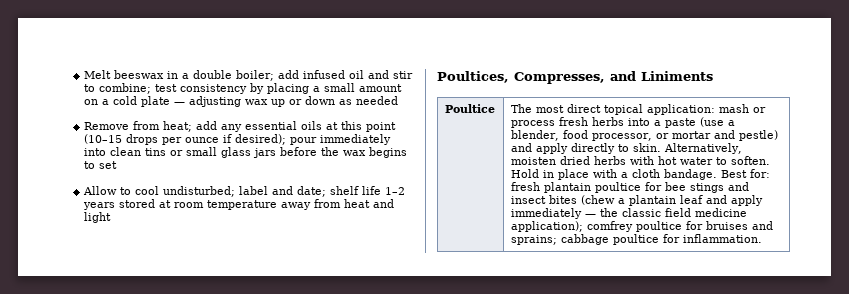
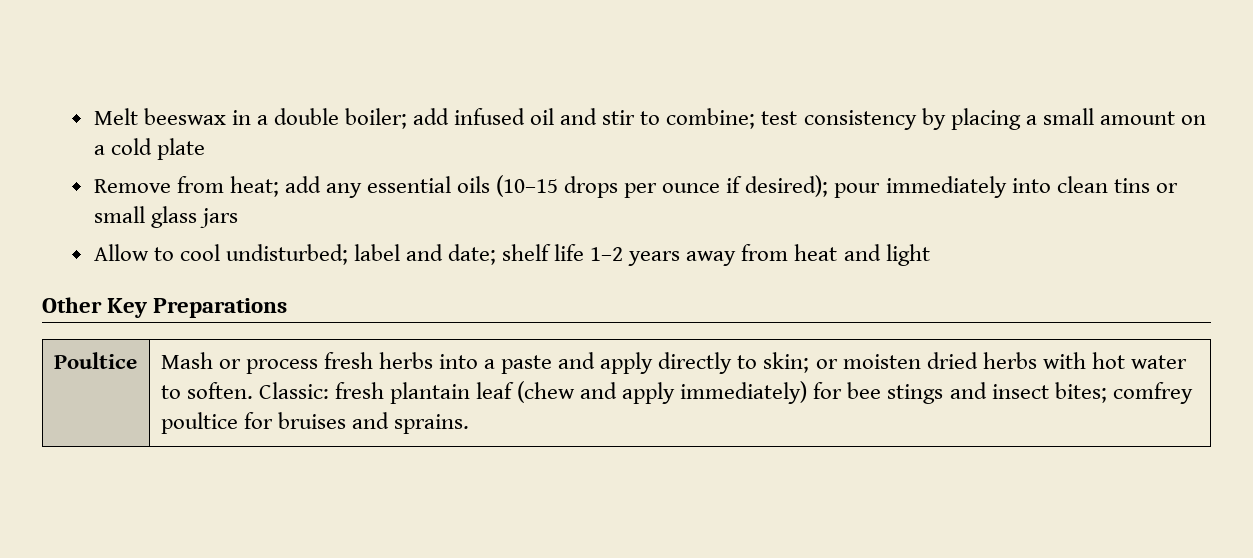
- Melt beeswax in a double boiler; add infused oil and stir to combine; test consistency by placing a small amount on a cold plate — adjusting wax up or down as needed
+ Melt beeswax in a double boiler; add infused oil and stir to combine; test consistency by placing a small amount on a cold plate
- Remove from heat; add any essential oils at this point (10–15 drops per ounce if desired); pour immediately into clean tins or small glass jars before the wax begins to set
+ Remove from heat; add any essential oils (10–15 drops per ounce if desired); pour immediately into clean tins or small glass jars
- Allow to cool undisturbed; label and date; shelf life 1–2 years stored at room temperature away from heat and light
+ Allow to cool undisturbed; label and date; shelf life 1–2 years away from heat and light
- Poultices, Compresses, and Liniments
- Poultice | The most direct topical application: mash or process fresh herbs into a paste (use a blender, food processor, or mortar and pestle) and apply directly to skin. Alternatively, moisten dried herbs with hot water to soften.
+ Other Key Preparations
+ Poultice | Mash or process fresh herbs into a paste and apply directly to skin; or moisten dried herbs with hot water to soften.
- Hold in place with a cloth bandage. Best for: fresh plantain poultice for bee stings and insect bites (chew a plantain leaf and apply immediately — the classic field medicine application); comfrey poultice for bruises and sprains; cabbage poultice for inflammation.
+ Classic: fresh plantain leaf (chew and apply immediately) for bee stings and insect bites; comfrey poultice for bruises and sprains.

